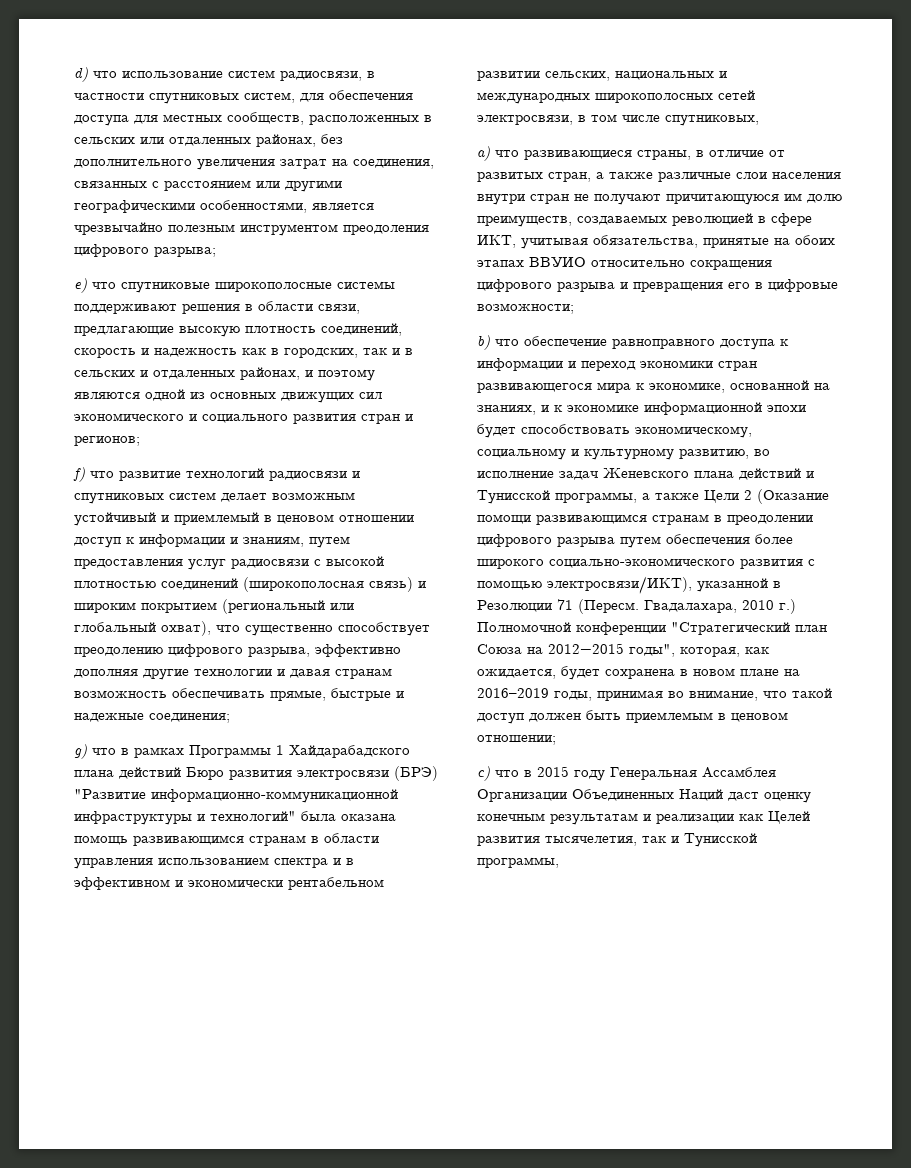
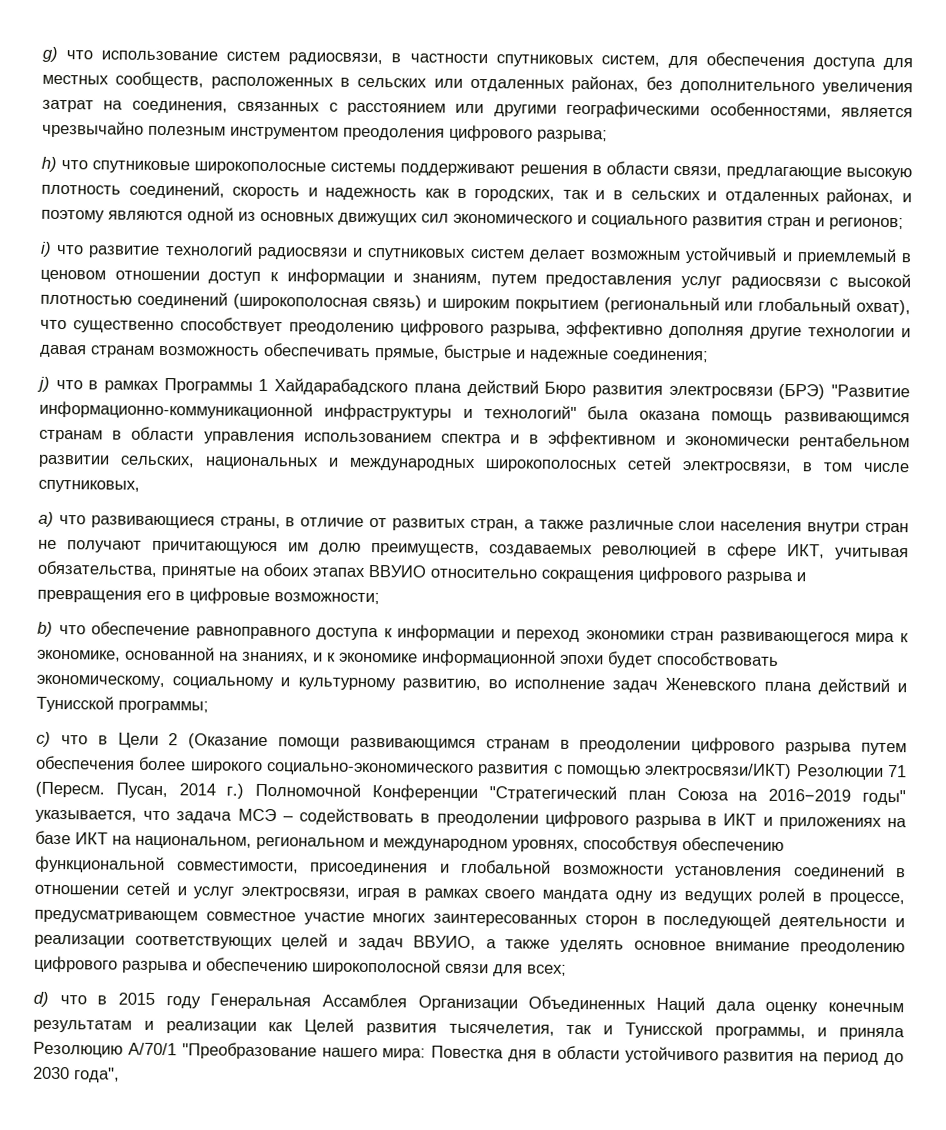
- d) что использование систем радиосвязи, в частности спутниковых систем, для обеспечения доступа для местных сообществ, расположенных в сельских или отдаленных районах, без дополнительного увеличения затрат на соединения, связанных с расстоянием или другими географическими особенностями, является чрезвычайно полезным инструментом преодоления цифрового разрыва;
+ g) что использование систем радиосвязи, в частности спутниковых систем, для обеспечения доступа для местных сообществ, расположенных в сельских или отдаленных районах, без дополнительного увеличения затрат на соединения, связанных с расстоянием или другими географическими особенностями, является чрезвычайно полезным инструментом преодоления цифрового разрыва;
- e) что спутниковые широкополосные системы поддерживают решения в области связи, предлагающие высокую плотность соединений, скорость и надежность как в городских, так и в сельских и отдаленных районах, и поэтому являются одной из основных движущих сил экономического и социального развития стран и регионов;
+ h) что спутниковые широкополосные системы поддерживают решения в области связи, предлагающие высокую плотность соединений, скорость и надежность как в городских, так и в сельских и отдаленных районах, и поэтому являются одной из основных движущих сил экономического и социального развития стран и регионов;
- f) что развитие технологий радиосвязи и спутниковых систем делает возможным устойчивый и приемлемый в ценовом отношении доступ к информации и знаниям, путем предоставления услуг радиосвязи с высокой плотностью соединений (широкополосная связь) и широким покрытием (региональный или глобальный охват), что существенно способствует преодолению цифрового разрыва, эффективно дополняя другие технологии и давая странам возможность обеспечивать прямые, быстрые и надежные соединения;
+ i) что развитие технологий радиосвязи и спутниковых систем делает возможным устойчивый и приемлемый в ценовом отношении доступ к информации и знаниям, путем предоставления услуг радиосвязи с высокой плотностью соединений (широкополосная связь) и широким покрытием (региональный или глобальный охват), что существенно способствует преодолению цифрового разрыва, эффективно дополняя другие технологии и давая странам возможность обеспечивать прямые, быстрые и надежные соединения;
- g) что в рамках Программы 1 Хайдарабадского плана действий Бюро развития электросвязи (БРЭ) "Развитие информационно-коммуникационной инфраструктуры и технологий" была оказана помощь развивающимся странам в области управления использованием спектра и в эффективном и экономически рентабельном развитии сельских, национальных и международных широкополосных сетей электросвязи, в том числе спутниковых,
+ j) что в рамках Программы 1 Хайдарабадского плана действий Бюро развития электросвязи (БРЭ) "Развитие информационно-коммуникационной инфраструктуры и технологий" была оказана помощь развивающимся странам в области управления использованием спектра и в эффективном и экономически рентабельном развитии сельских, национальных и международных широкополосных сетей электросвязи, в том числе спутниковых,
- b) что обеспечение равноправного доступа к информации и переход экономики стран развивающегося мира к экономике, основанной на знаниях, и к экономике информационной эпохи будет способствовать экономическому, социальному и культурному развитию, во исполнение задач Женевского плана действий и Тунисской программы, а также Цели 2 (Оказание помощи развивающимся странам в преодолении цифрового разрыва путем обеспечения более широкого социально-экономического развития с помощью электросвязи/ИКТ), указанной в Резолюции 71 (Пересм.
+ b) что обеспечение равноправного доступа к информации и переход экономики стран развивающегося мира к экономике, основанной на знаниях, и к экономике информационной эпохи будет способствовать экономическому, социальному и культурному развитию, во исполнение задач Женевского плана действий и Тунисской программы;
+ c) что в Цели 2 (Оказание помощи развивающимся странам в преодолении цифрового разрыва путем обеспечения более широкого социально-экономического развития с помощью электросвязи/ИКТ) Резолюции 71 (Пересм.
- Гвадалахара, 2010 г.) Полномочной конференции "Стратегический план Союза на 2012−2015 годы", которая, как ожидается, будет сохранена в новом плане на 2016–2019 годы, принимая во внимание, что такой доступ должен быть приемлемым в ценовом отношении;
- c) что в 2015 году Генеральная Ассамблея Организации Объединенных Наций даст оценку конечным результатам и реализации как Целей развития тысячелетия, так и Тунисской программы,
+ Пусан, 2014 г.) Полномочной Конференции "Стратегический план Союза на 2016−2019 годы" указывается, что задача МСЭ – содействовать в преодолении цифрового разрыва в ИКТ и приложениях на базе ИКТ на национальном, региональном и международном уровнях, способствуя обеспечению функциональной совместимости, присоединения и глобальной возможности установления соединений в отношении сетей и услуг электросвязи, играя в рамках своего мандата одну из ведущих ролей в процессе, предусматривающем совместное участие многих заинтересованных сторон в последующей деятельности и реализации соответствующих целей и задач ВВУИО, а также уделять основное внимание преодолению цифрового разрыва и обеспечению широкополосной связи для всех;
+ d) что в 2015 году Генеральная Ассамблея Организации Объединенных Наций дала оценку конечным результатам и реализации как Целей развития тысячелетия, так и Тунисской программы, и приняла Резолюцию A/70/1 "Преобразование нашего мира: Повестка дня в области устойчивого развития на период до 2030 года",

